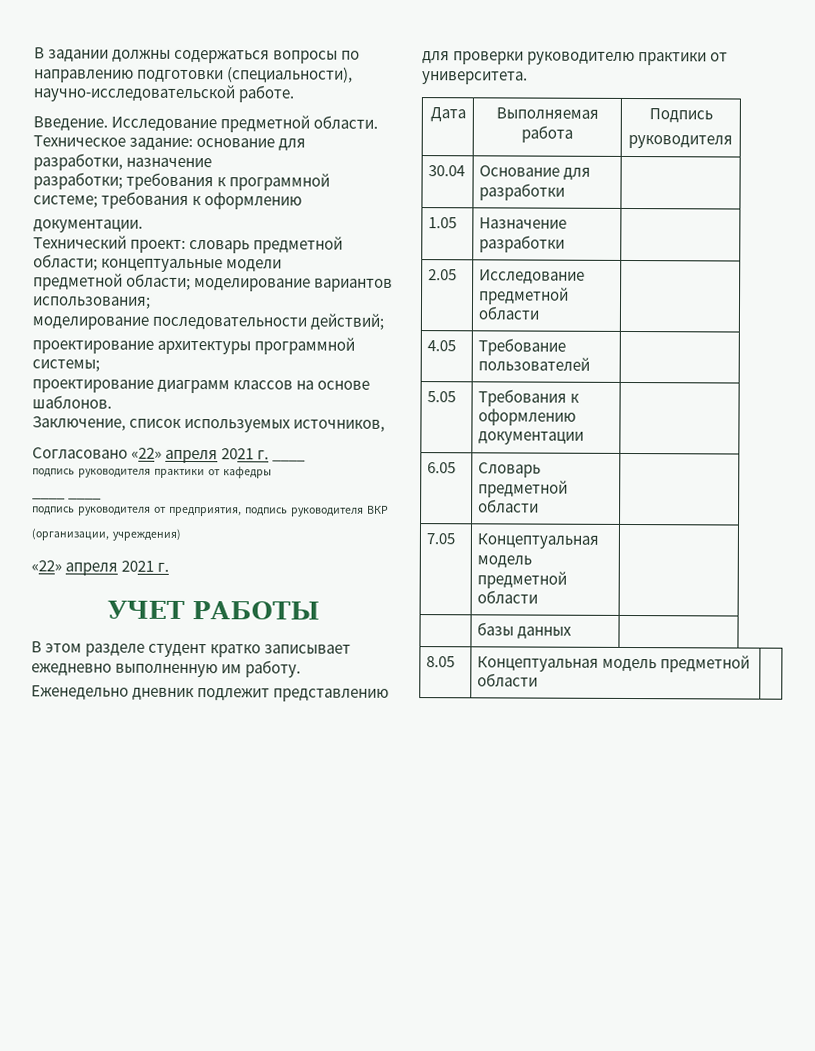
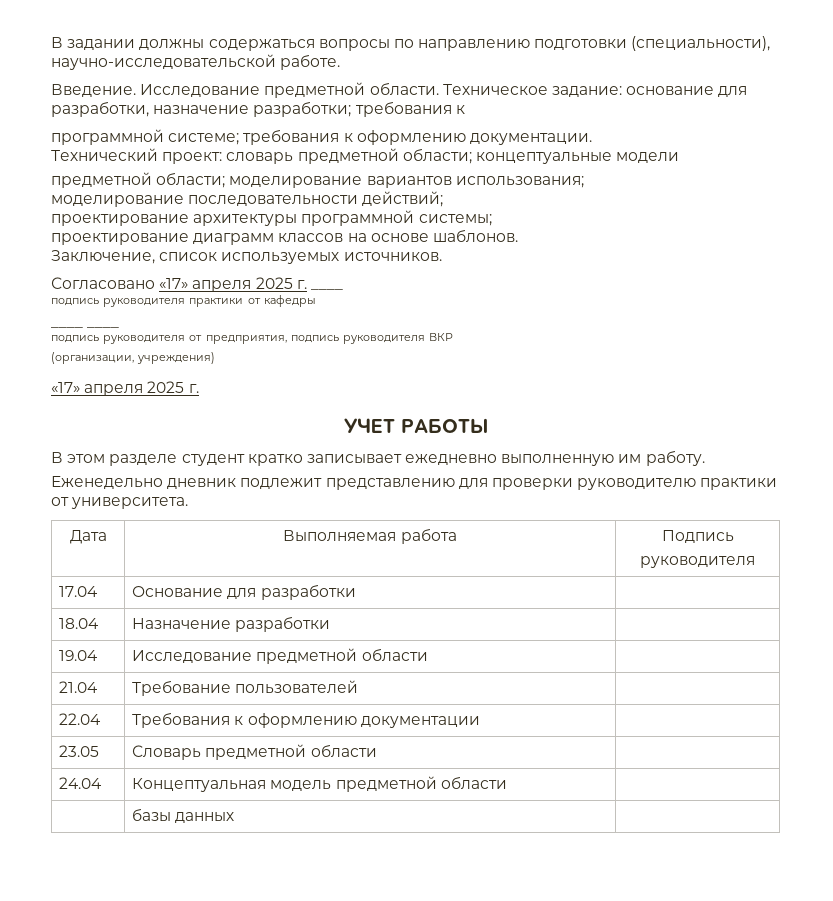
- Техническое задание: основание для разработки, назначение
- разработки; требования к программной системе; требования к оформлению
- документации.
+ Техническое задание: основание для разработки, назначение разработки; требования к
+ программной системе; требования к оформлению документации.
- Заключение, список используемых источников,
+ Заключение, список используемых источников.
- Согласовано «22» апреля 2021 г. ____
+ Согласовано «17» апреля 2025 г. ____
  (организации, учреждения)
- «22» апреля 2021 г.
+ «17» апреля 2025 г.
- 30.04 | Основание для разработки |
+ 17.04 | Основание для разработки |
- 1.05 | Назначение разработки |
+ 18.04 | Назначение разработки |
- 2.05 | Исследование предметной области |
+ 19.04 | Исследование предметной области |
- 4.05 | Требование пользователей |
+ 21.04 | Требование пользователей |
- 5.05 | Требования к оформлению документации |
+ 22.04 | Требования к оформлению документации |
- 6.05 | Словарь предметной области |
+ 23.05 | Словарь предметной области |
- 7.05 | Концептуальная модель предметной области |
+ 24.04 | Концептуальная модель предметной области |
- 8.05 | Концептуальная модель предметной области |

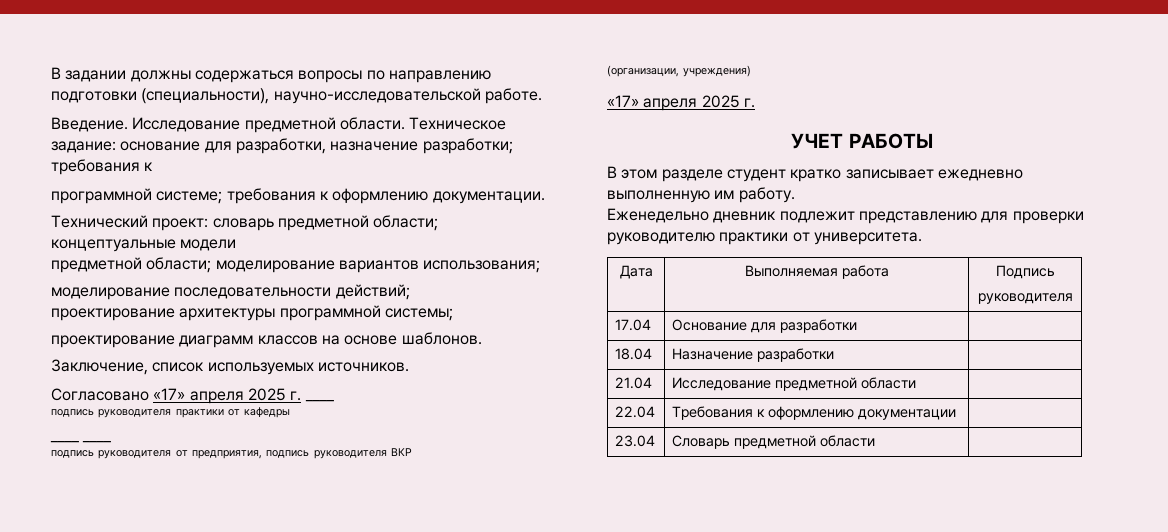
- 19.04 | Исследование предметной области |
+ 21.04 | Исследование предметной области |
- 21.04 | Требование пользователей |
- 23.05 | Словарь предметной области |
+ 23.04 | Словарь предметной области |
- 24.04 | Концептуальная модель предметной области |
- | базы данных |

